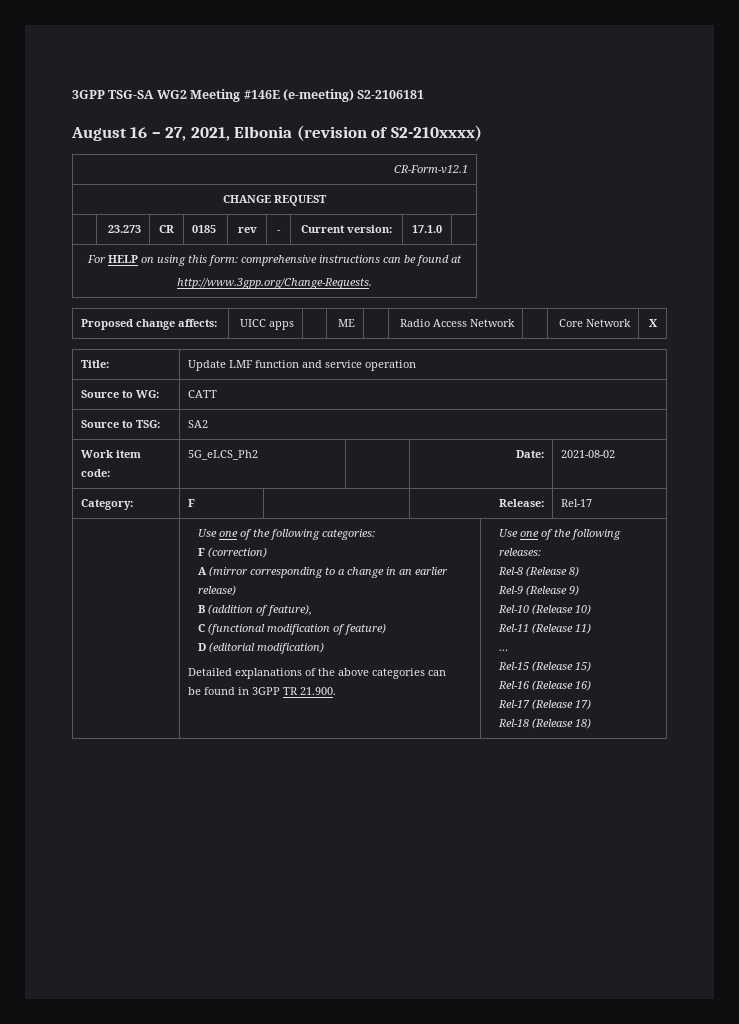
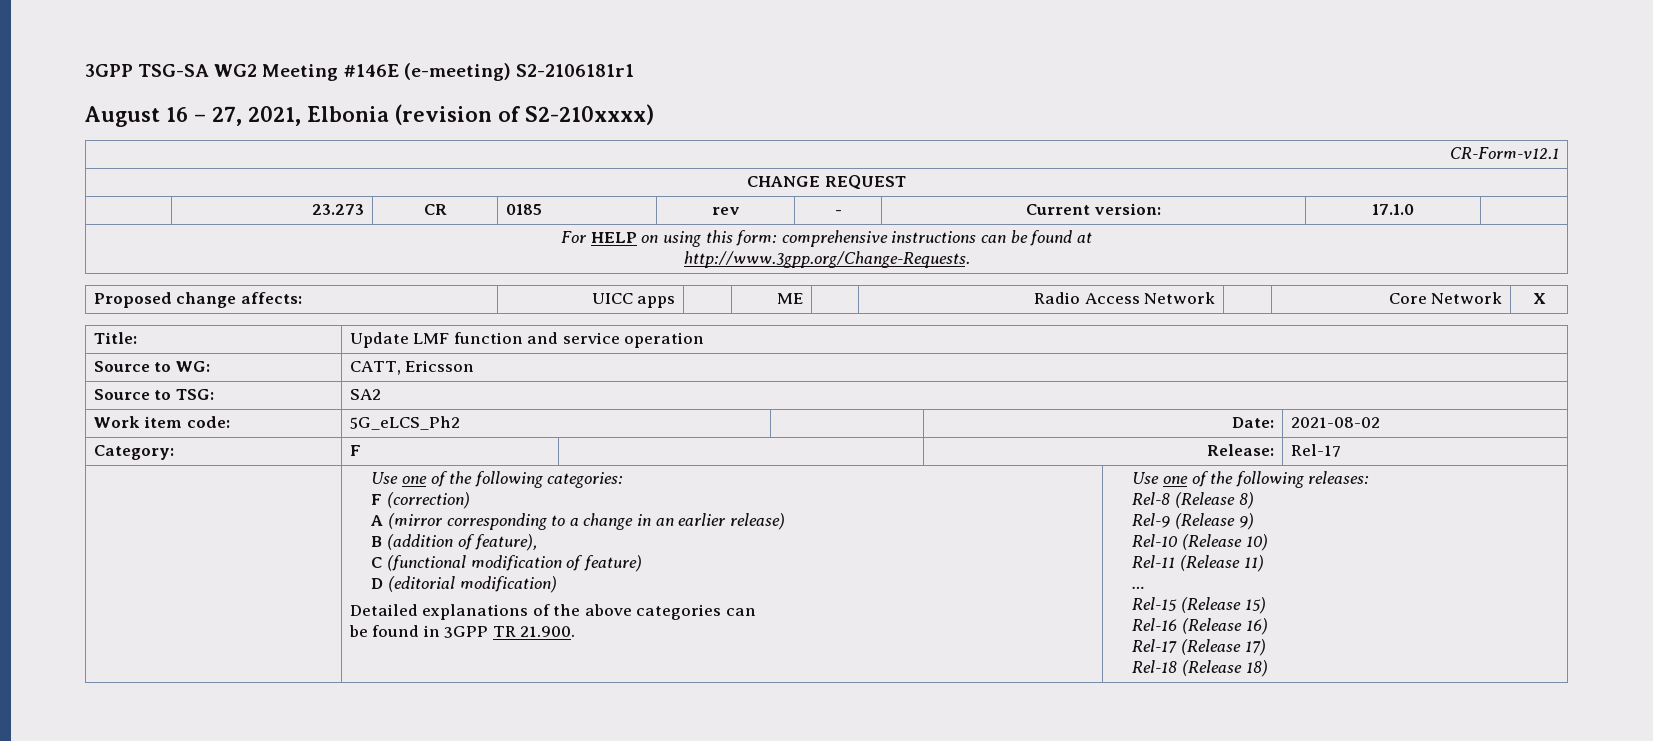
- 3GPP TSG-SA WG2 Meeting #146E (e-meeting) S2-2106181
+ 3GPP TSG-SA WG2 Meeting #146E (e-meeting) S2-2106181r1
- Source to WG: | CATT
+ Source to WG: | CATT, Ericsson

